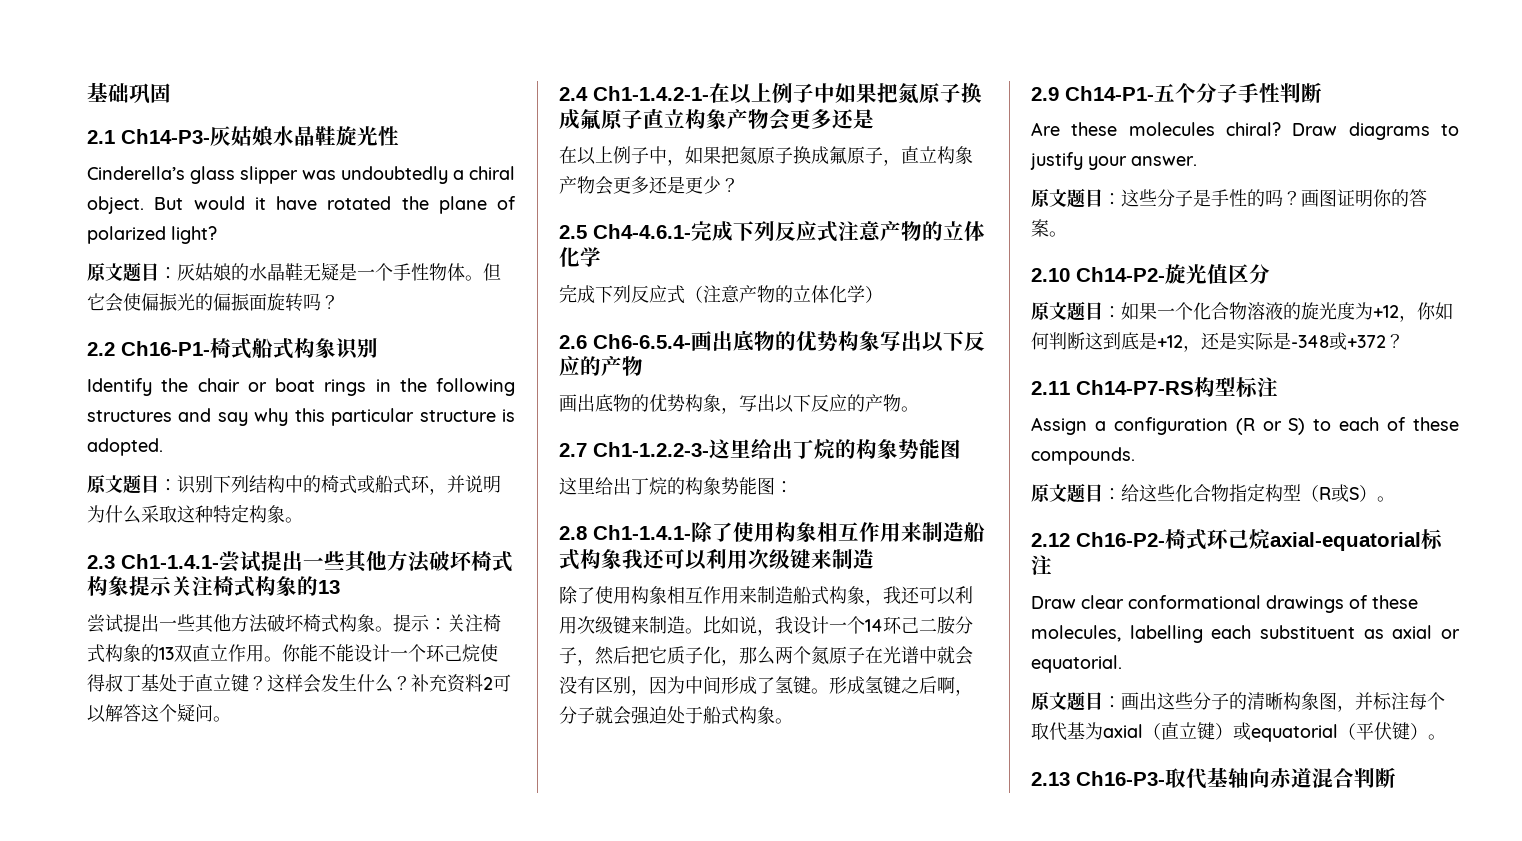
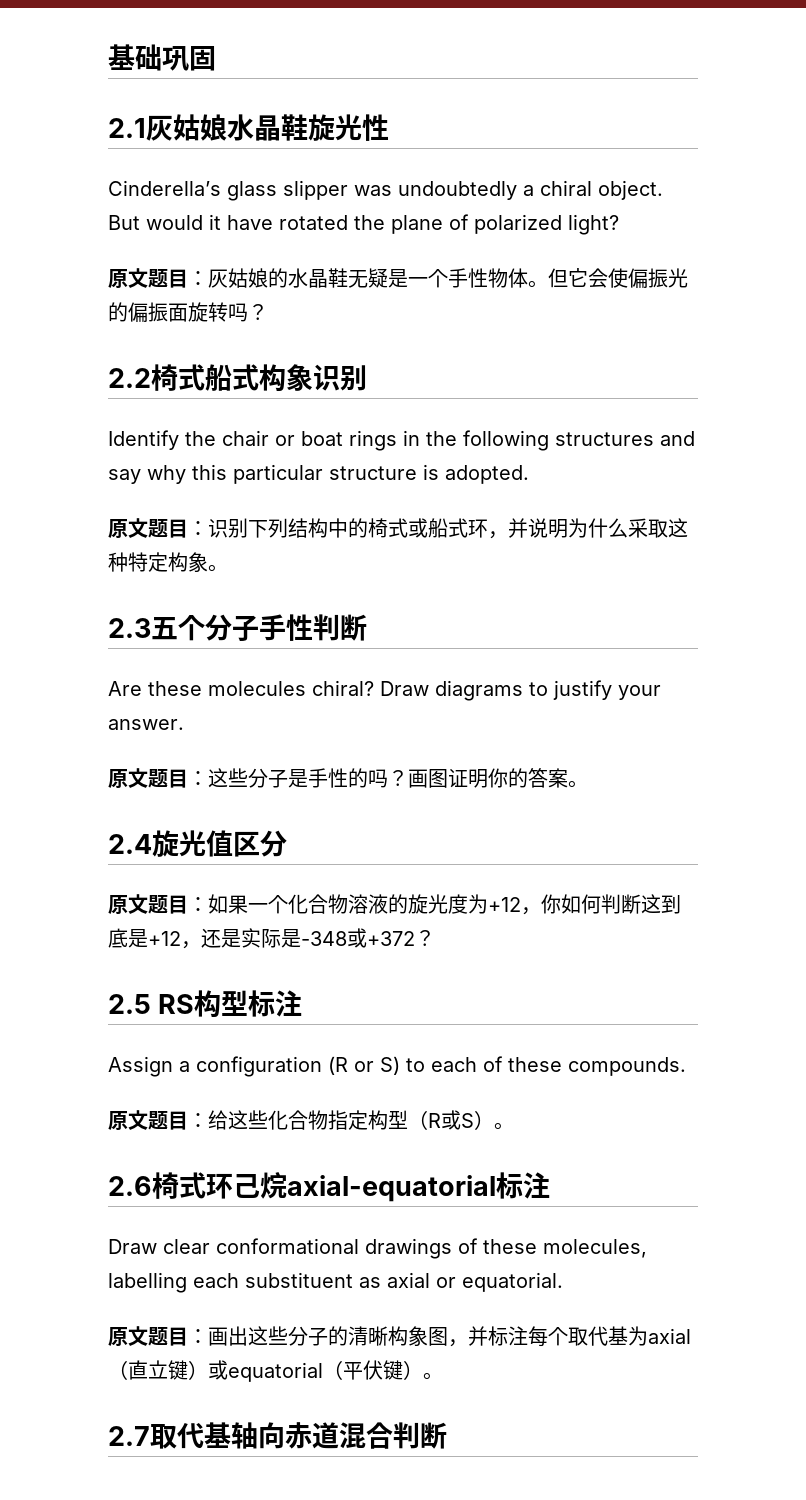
- 2.1 Ch14-P3-灰姑娘水晶鞋旋光性
+ 2.1灰姑娘水晶鞋旋光性
- 2.2 Ch16-P1-椅式船式构象识别
+ 2.2椅式船式构象识别
- 2.3 Ch1-1.4.1-尝试提出一些其他方法破坏椅式构象提示关注椅式构象的13
- 尝试提出一些其他方法破坏椅式构象。提示：关注椅式构象的13双直立作用。你能不能设计一个环己烷使得叔丁基处于直立键？这样会发生什么？补充资料2可以解答这个疑问。
- 2.4 Ch1-1.4.2-1-在以上例子中如果把氮原子换成氟原子直立构象产物会更多还是
- 在以上例子中，如果把氮原子换成氟原子，直立构象产物会更多还是更少？
- 2.5 Ch4-4.6.1-完成下列反应式注意产物的立体化学
- 完成下列反应式（注意产物的立体化学）
- 2.6 Ch6-6.5.4-画出底物的优势构象写出以下反应的产物
- 画出底物的优势构象，写出以下反应的产物。
- 2.7 Ch1-1.2.2-3-这里给出丁烷的构象势能图
- 这里给出丁烷的构象势能图：
- 2.8 Ch1-1.4.1-除了使用构象相互作用来制造船式构象我还可以利用次级键来制造
- 除了使用构象相互作用来制造船式构象，我还可以利用次级键来制造。比如说，我设计一个14环己二胺分子，然后把它质子化，那么两个氮原子在光谱中就会没有区别，因为中间形成了氢键。形成氢键之后啊，分子就会强迫处于船式构象。
- 2.9 Ch14-P1-五个分子手性判断
+ 2.3五个分子手性判断
- 2.10 Ch14-P2-旋光值区分
+ 2.4旋光值区分
- 2.11 Ch14-P7-RS构型标注
+ 2.5 RS构型标注
- 2.12 Ch16-P2-椅式环己烷axial-equatorial标注
+ 2.6椅式环己烷axial-equatorial标注
- 2.13 Ch16-P3-取代基轴向赤道混合判断
+ 2.7取代基轴向赤道混合判断

